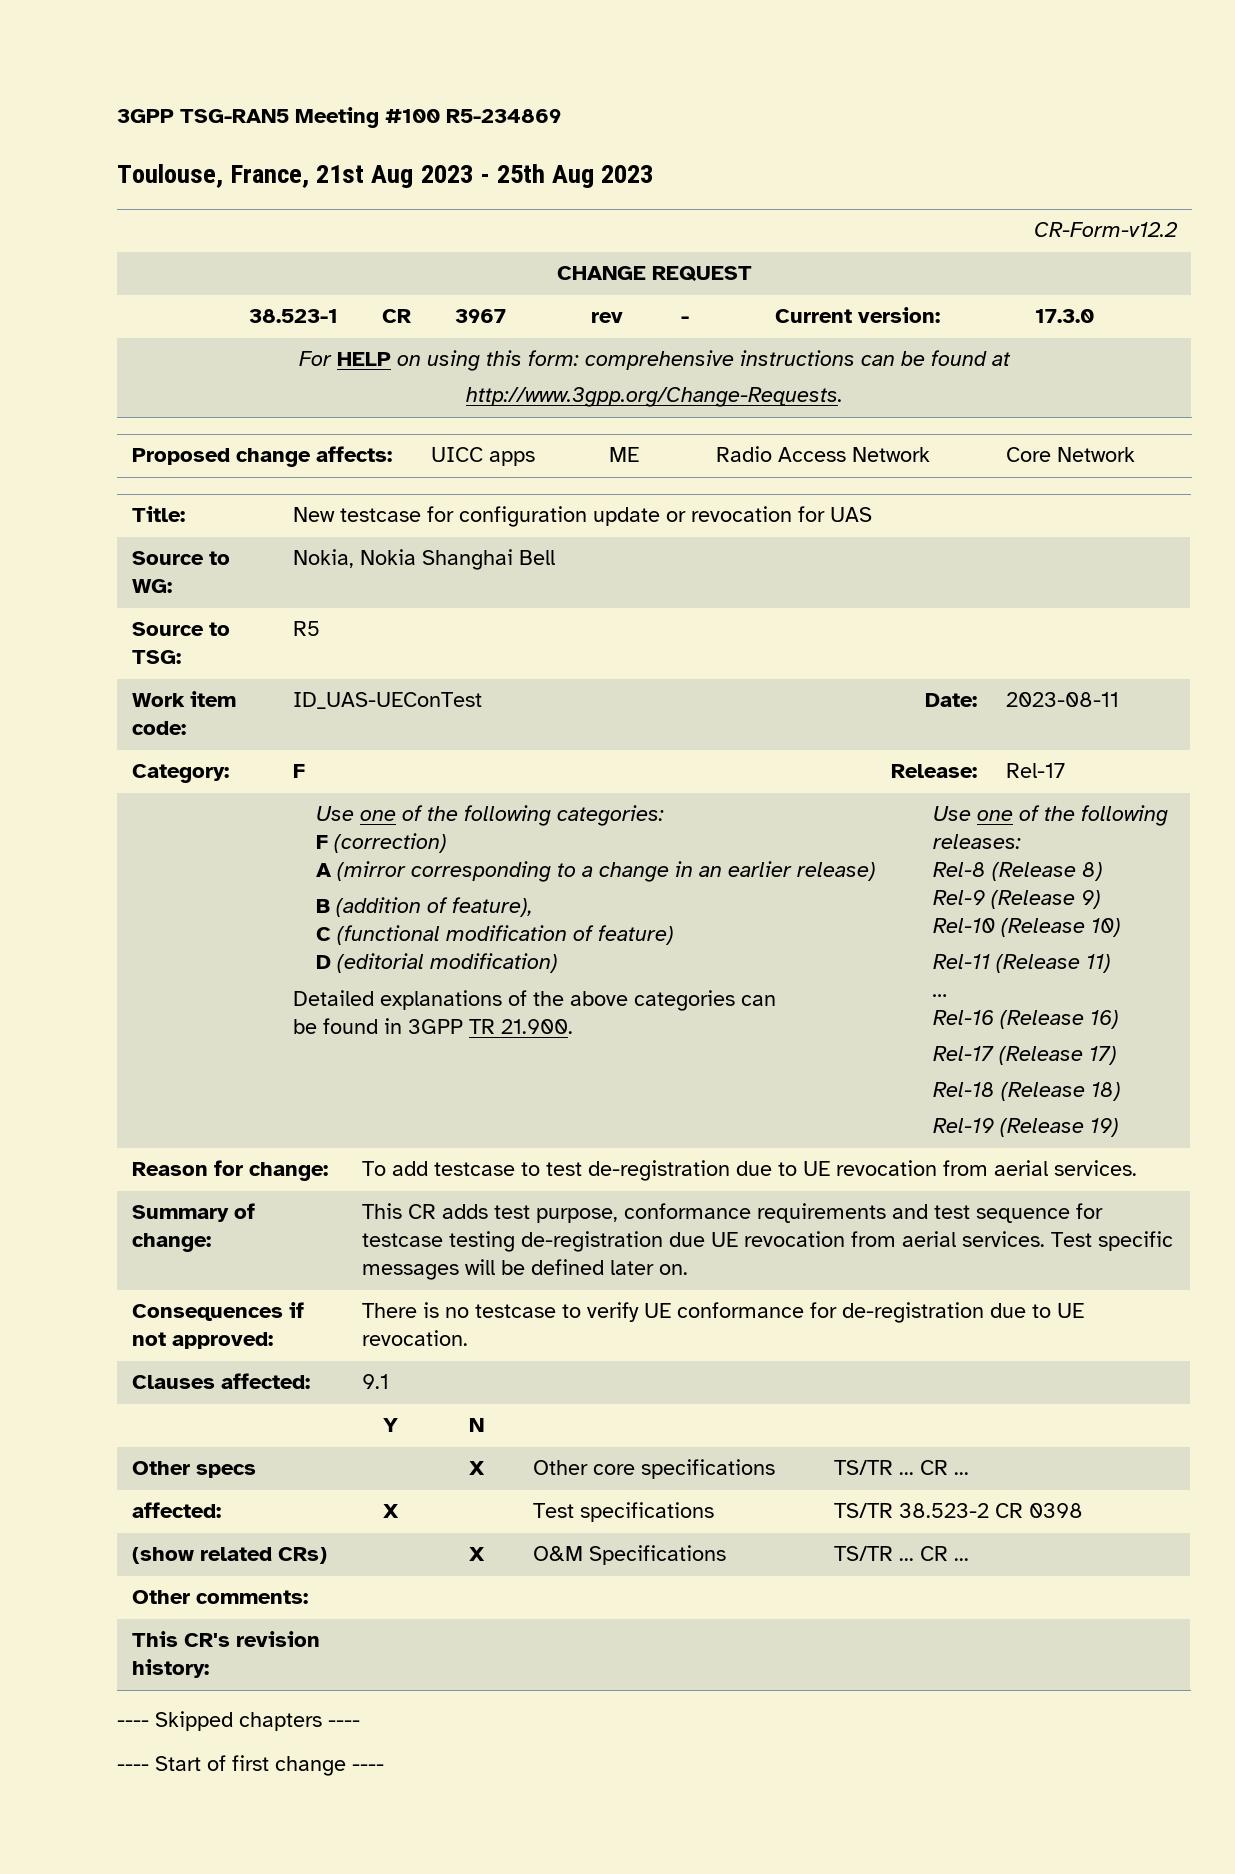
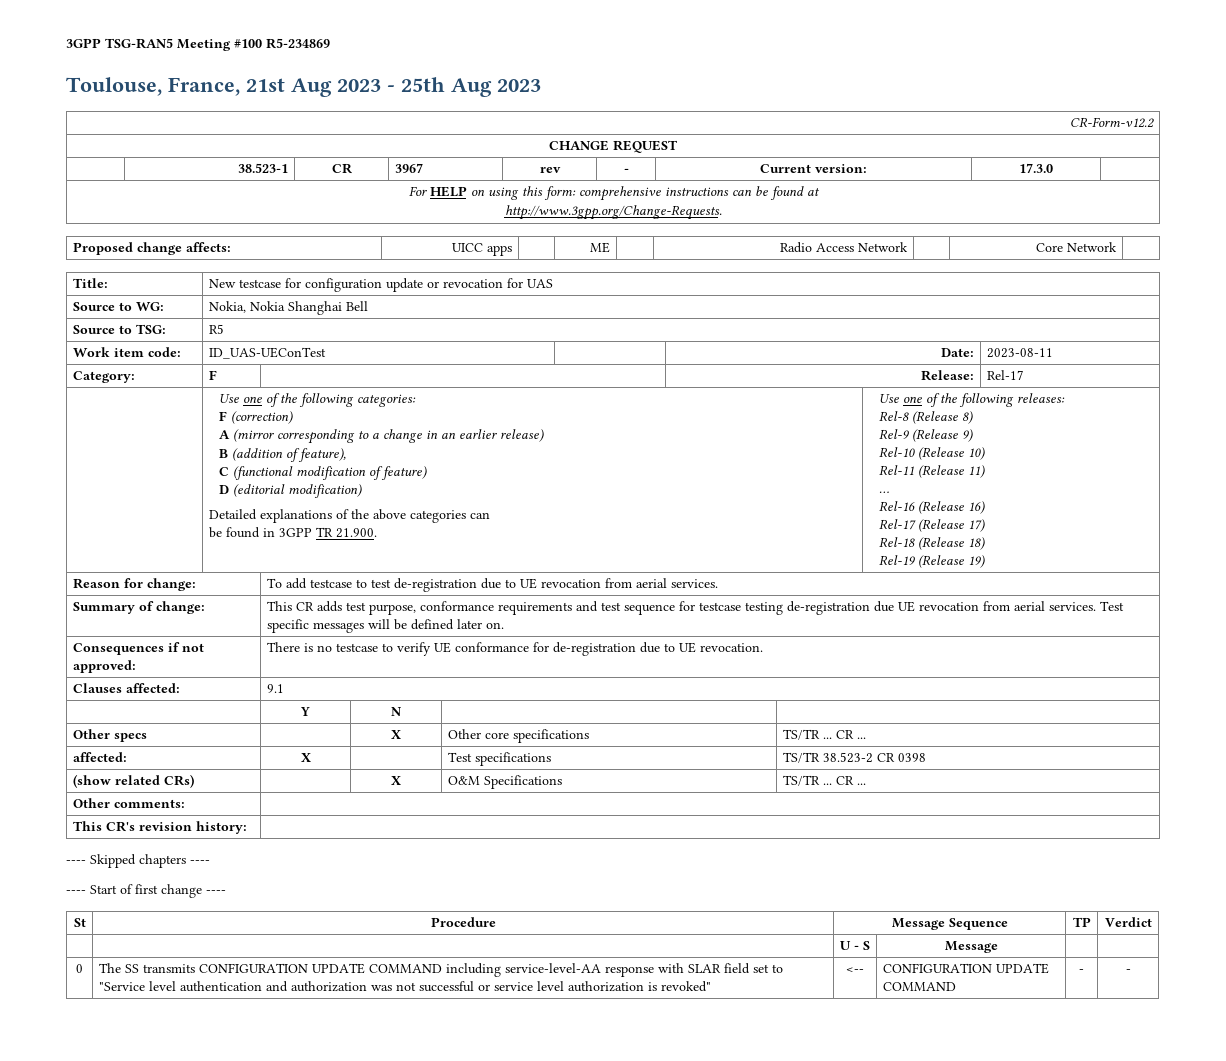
+ St | Procedure | Message Sequence | TP | Verdict
+ | | U - S | Message | |
+ 0 | The SS transmits CONFIGURATION UPDATE COMMAND including service-level-AA response with SLAR field set to "Service level authentication and authorization was not successful or service level authorization is revoked" | <-- | CONFIGURATION UPDATE COMMAND | - | -

